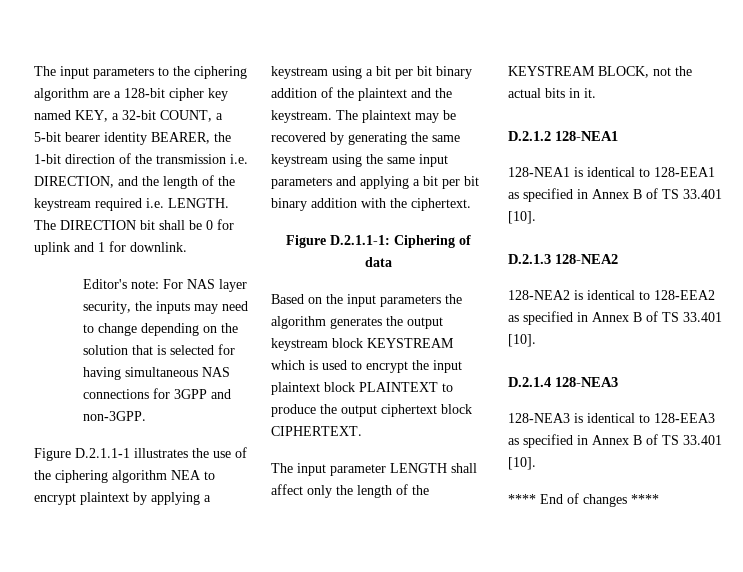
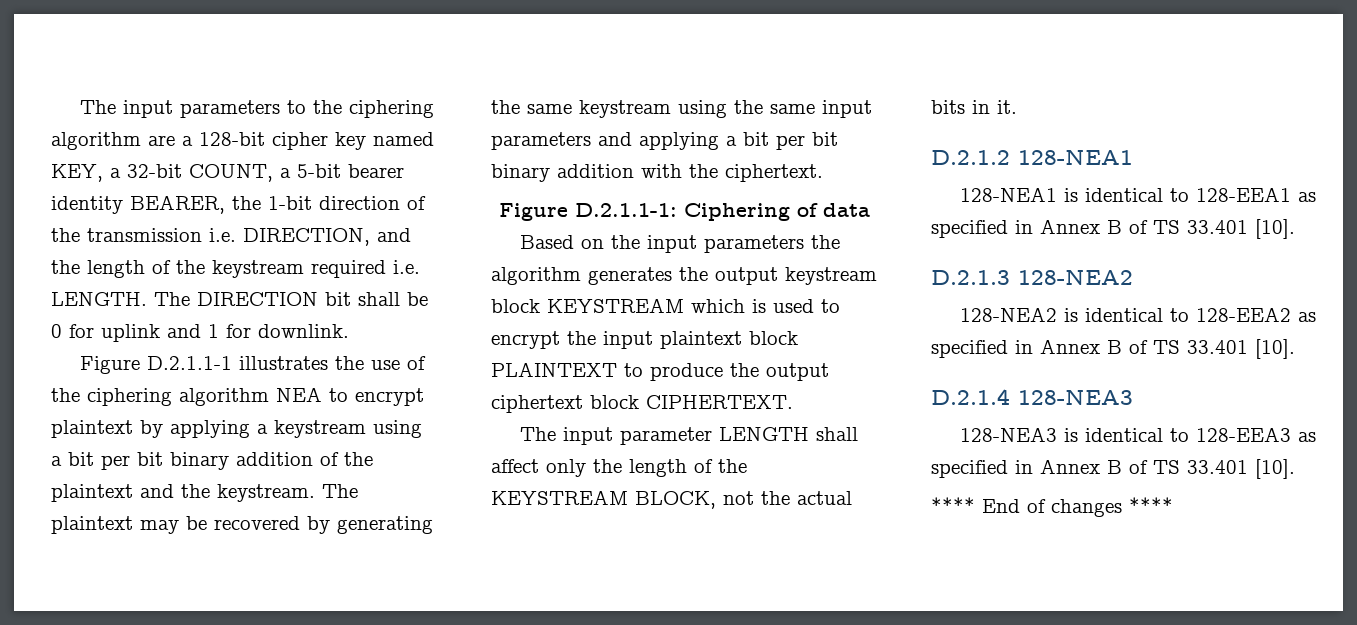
- Editor's note: For NAS layer security, the inputs may need to change depending on the solution that is selected for having simultaneous NAS connections for 3GPP and non-3GPP.

